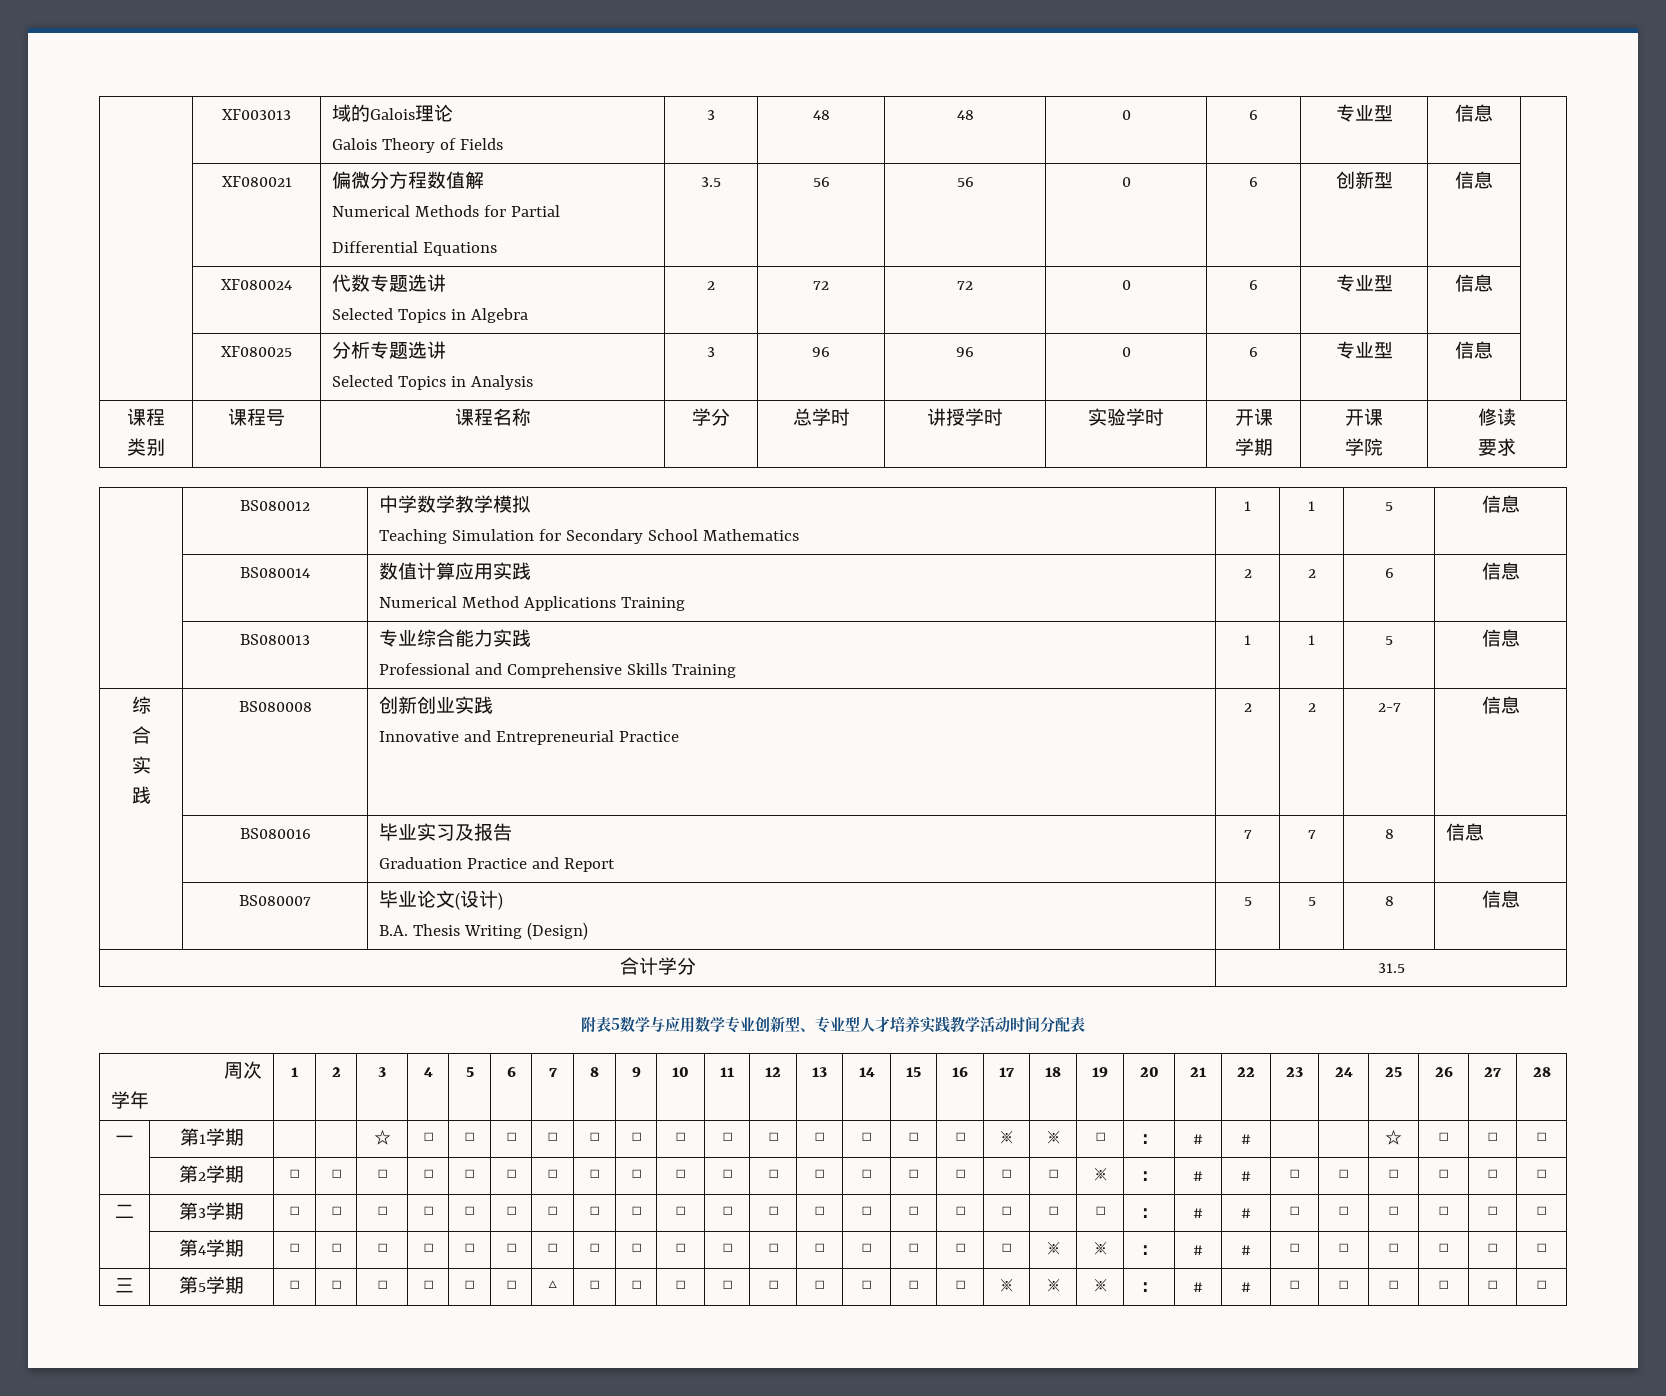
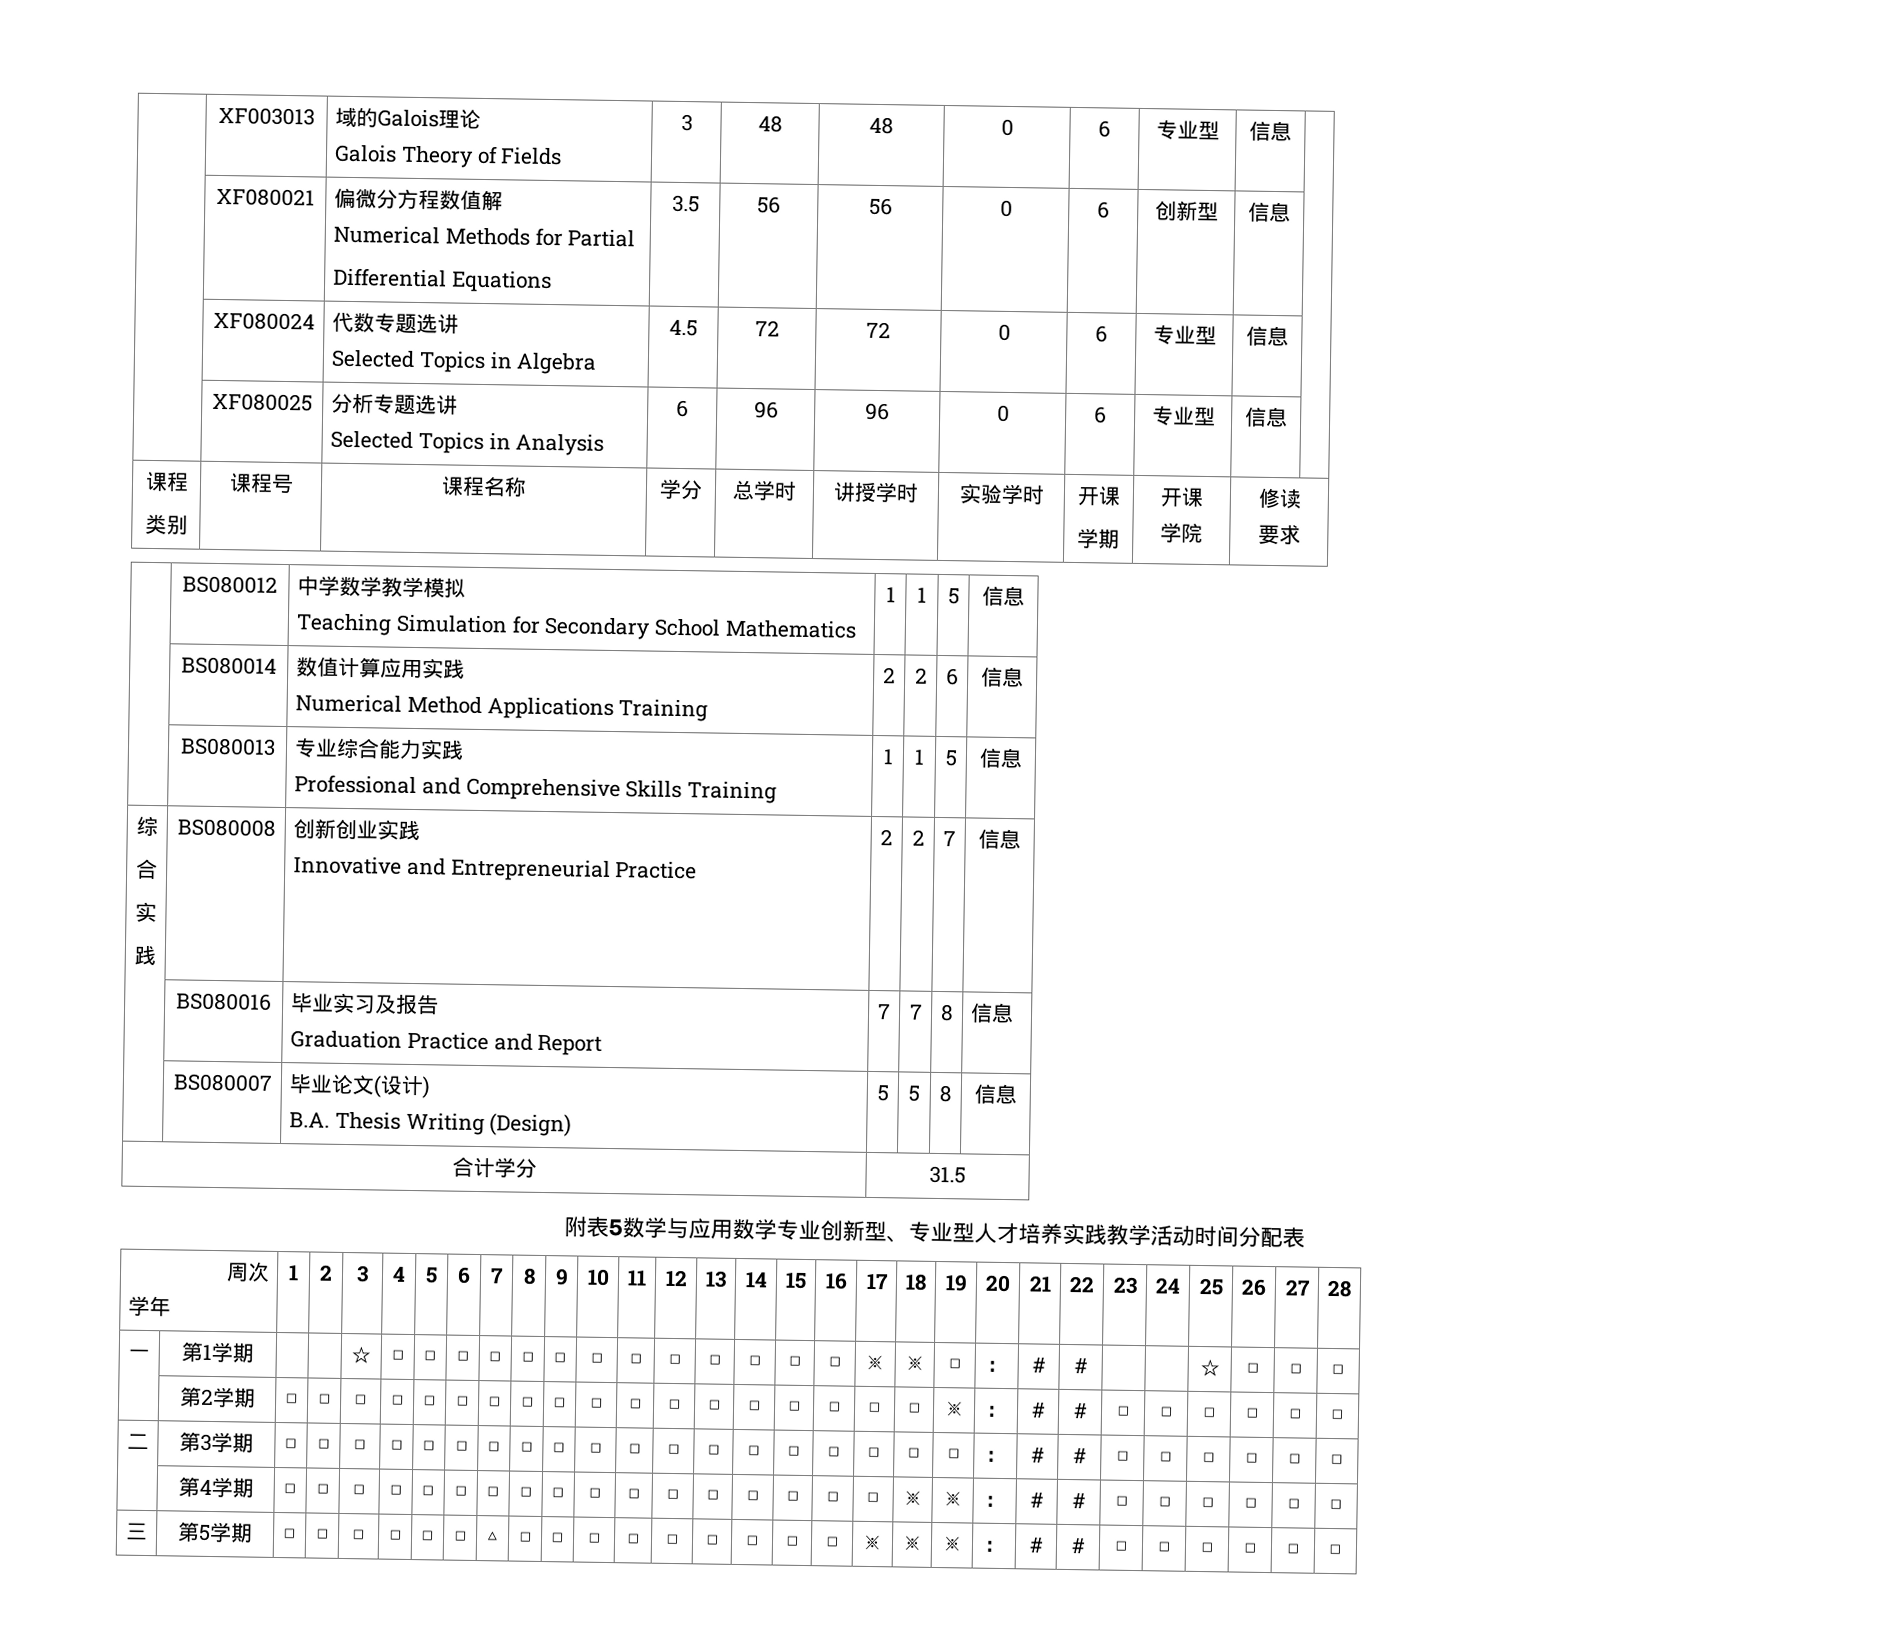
  | XF080024 | 代数专题选讲
- Selected Topics in Algebra | 2 | 72 | 72 | 0 | 6 | 专业型 | 信息 |
+ Selected Topics in Algebra | 4.5 | 72 | 72 | 0 | 6 | 专业型 | 信息 |
  | XF080025 | 分析专题选讲
- Selected Topics in Analysis | 3 | 96 | 96 | 0 | 6 | 专业型 | 信息 |
+ Selected Topics in Analysis | 6 | 96 | 96 | 0 | 6 | 专业型 | 信息 |
  | BS080013 | 专业综合能力实践
  Professional and Comprehensive Skills Training | 1 | 1 | 5 | 信息
  综
  合
  实
  践 | BS080008 | 创新创业实践
- Innovative and Entrepreneurial Practice | 2 | 2 | 2-7 | 信息
+ Innovative and Entrepreneurial Practice | 2 | 2 | 7 | 信息

